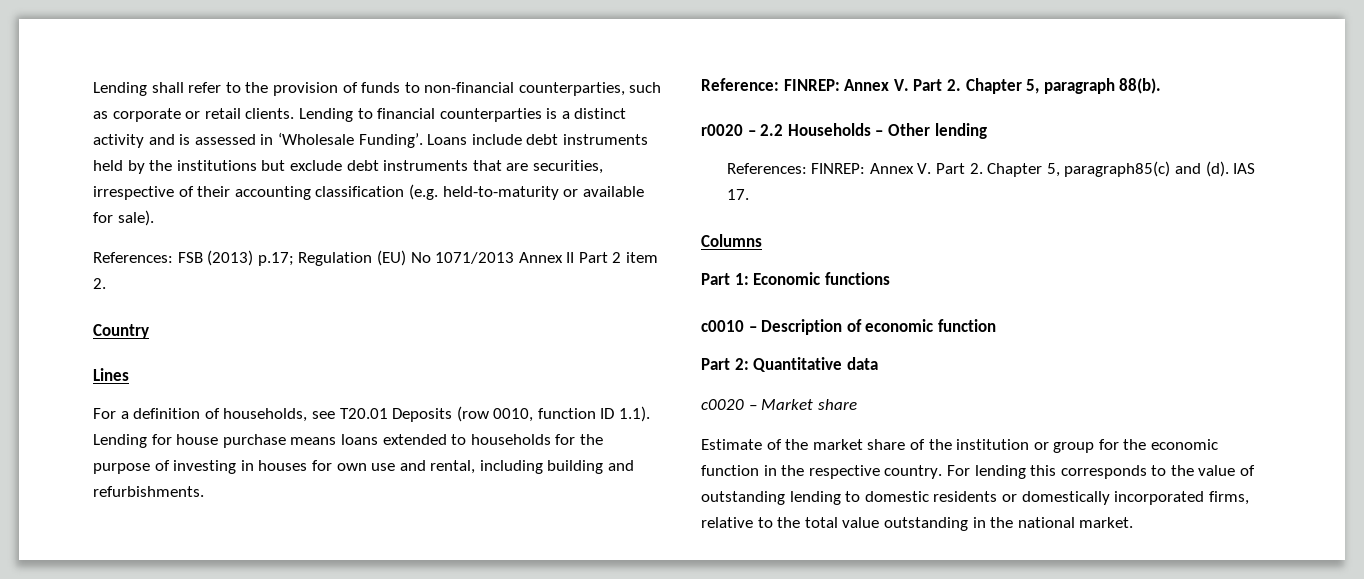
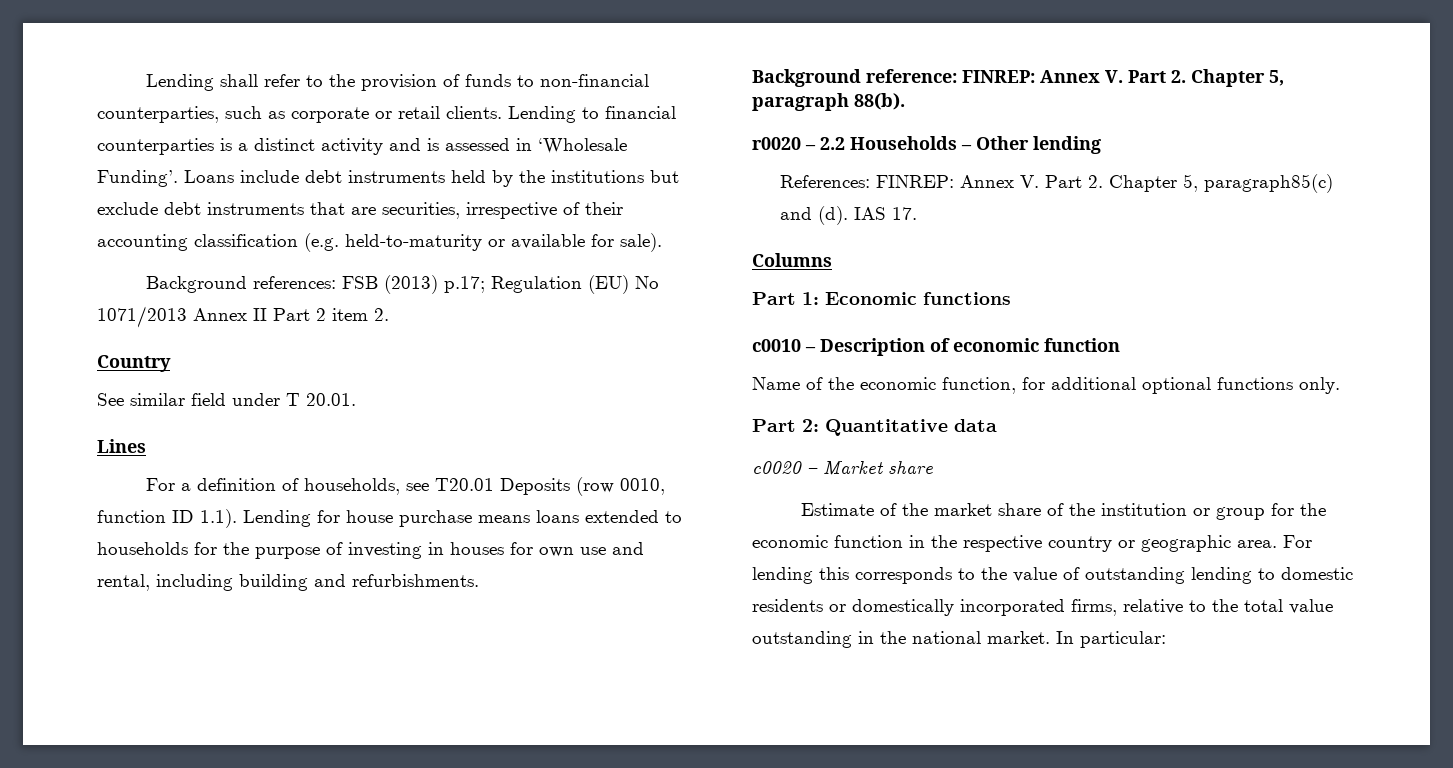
- References: FSB (2013) p.17; Regulation (EU) No 1071/2013 Annex II Part 2 item 2.
+ Background references: FSB (2013) p.17; Regulation (EU) No 1071/2013 Annex II Part 2 item 2.
+ See similar field under T 20.01.
- Reference: FINREP: Annex V. Part 2. Chapter 5, paragraph 88(b).
+ Background reference: FINREP: Annex V. Part 2. Chapter 5, paragraph 88(b).
+ Name of the economic function, for additional optional functions only.
- Estimate of the market share of the institution or group for the economic function in the respective country.
+ Estimate of the market share of the institution or group for the economic function in the respective country or geographic area.
+ In particular:

